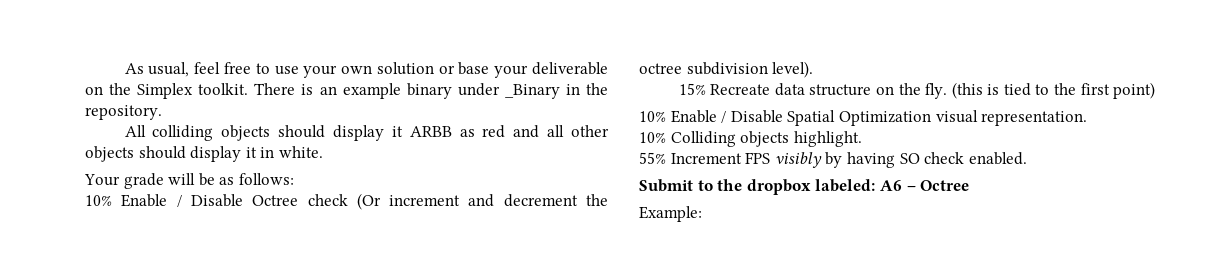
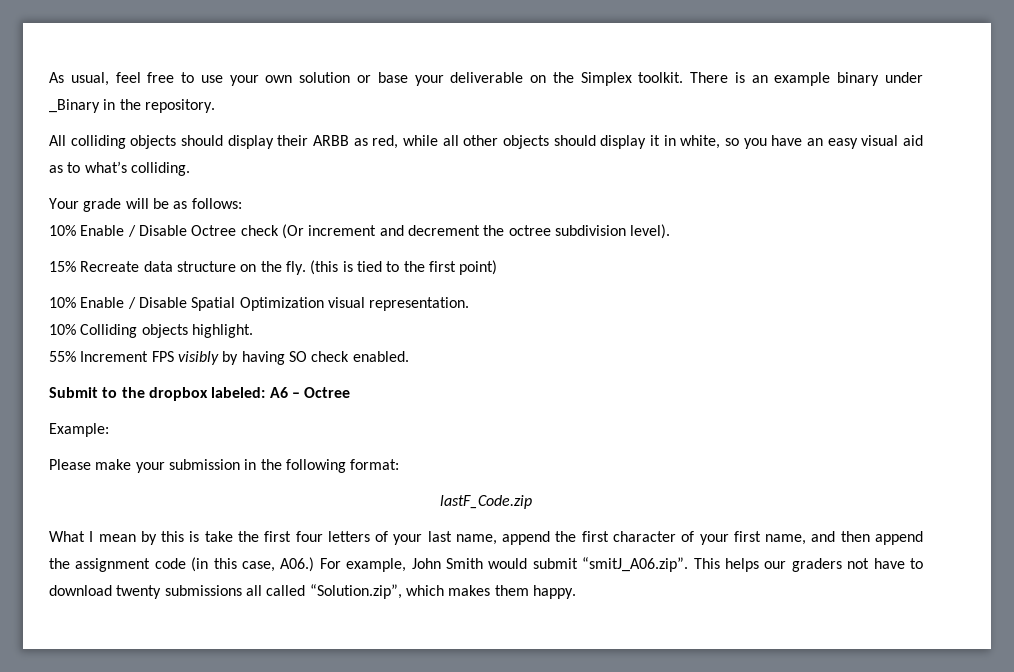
- All colliding objects should display it ARBB as red and all other objects should display it in white.
+ All colliding objects should display their ARBB as red, while all other objects should display it in white, so you have an easy visual aid as to what’s colliding.
+ Please make your submission in the following format:
+ lastF_Code.zip
+ What I mean by this is take the first four letters of your last name, append the first character of your first name, and then append the assignment code (in this case, A06.) For example, John Smith would submit “smitJ_A06.zip”. This helps our graders not have to download twenty submissions all called “Solution.zip”, which makes them happy.

